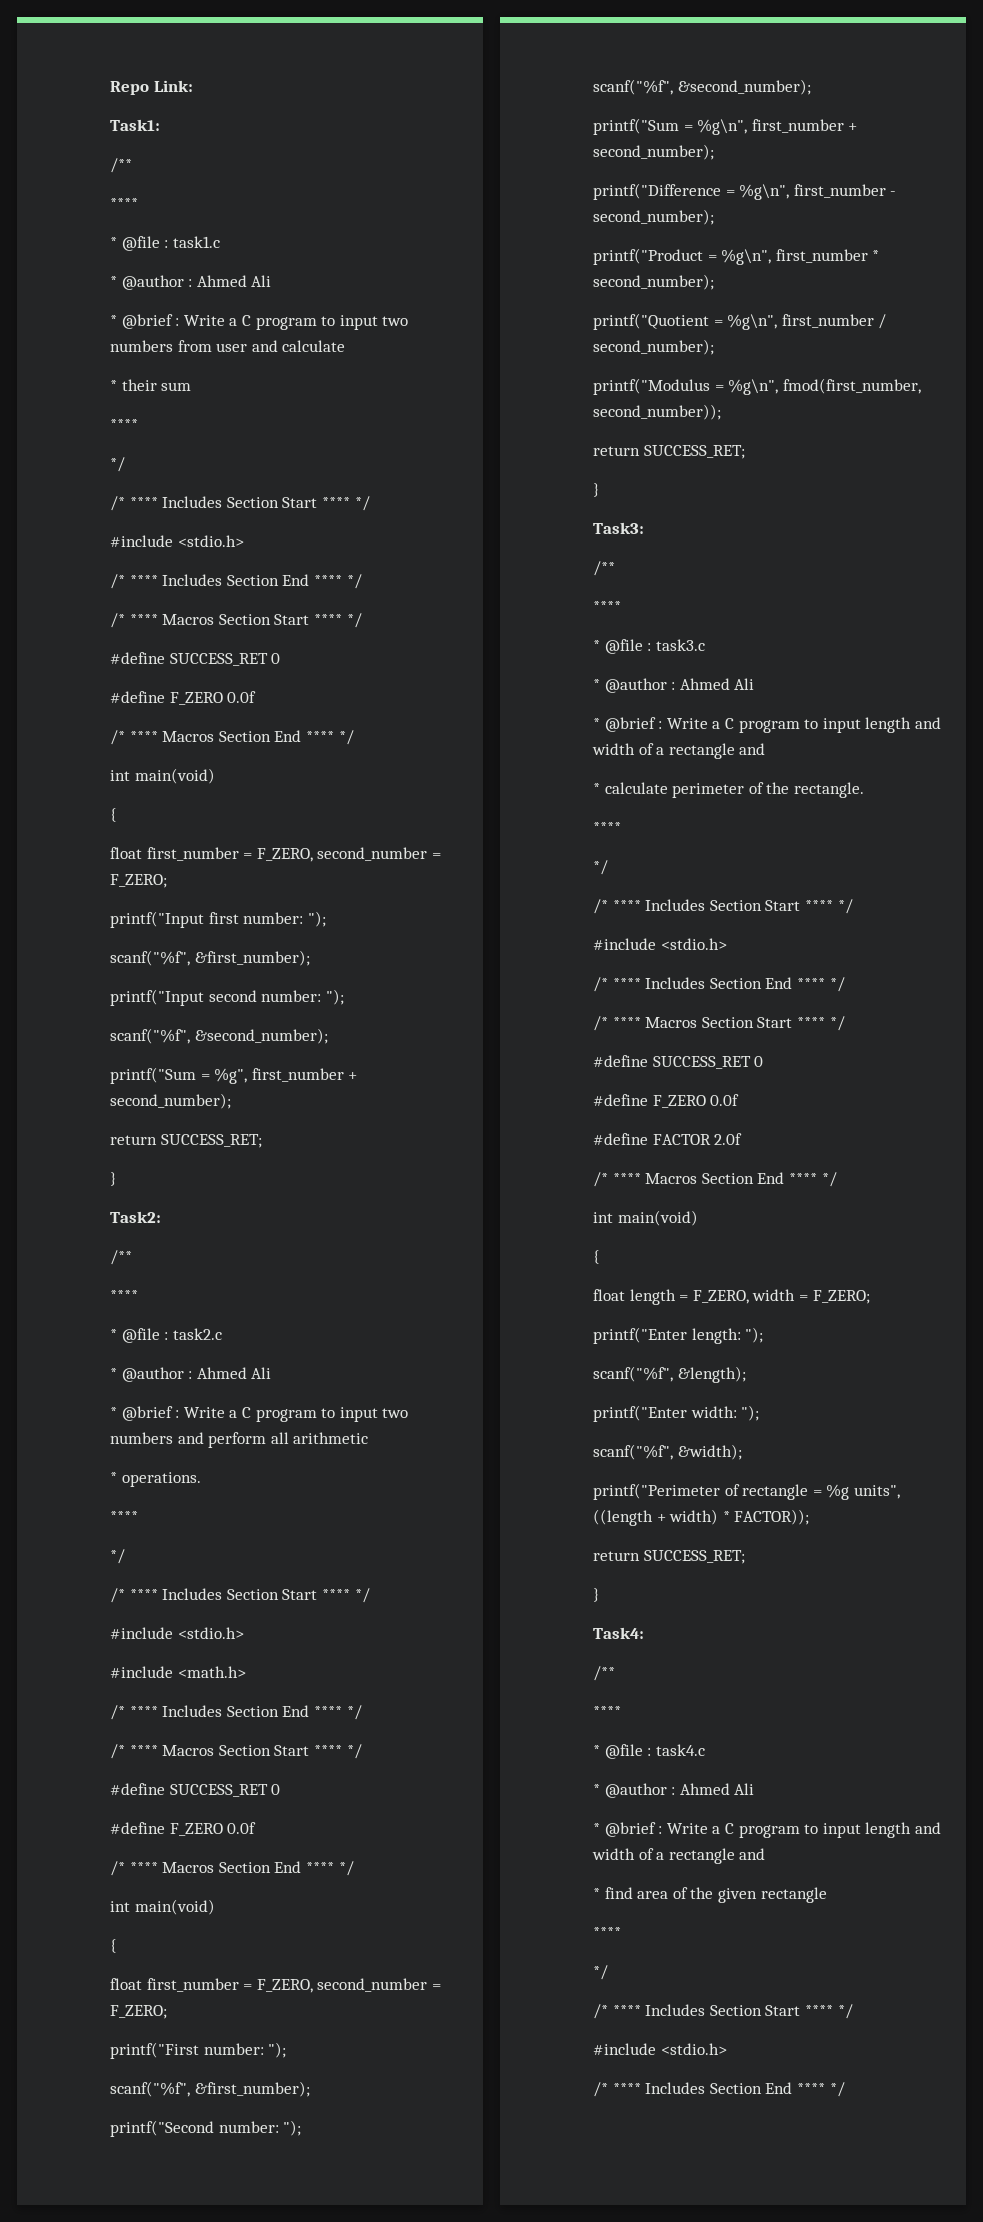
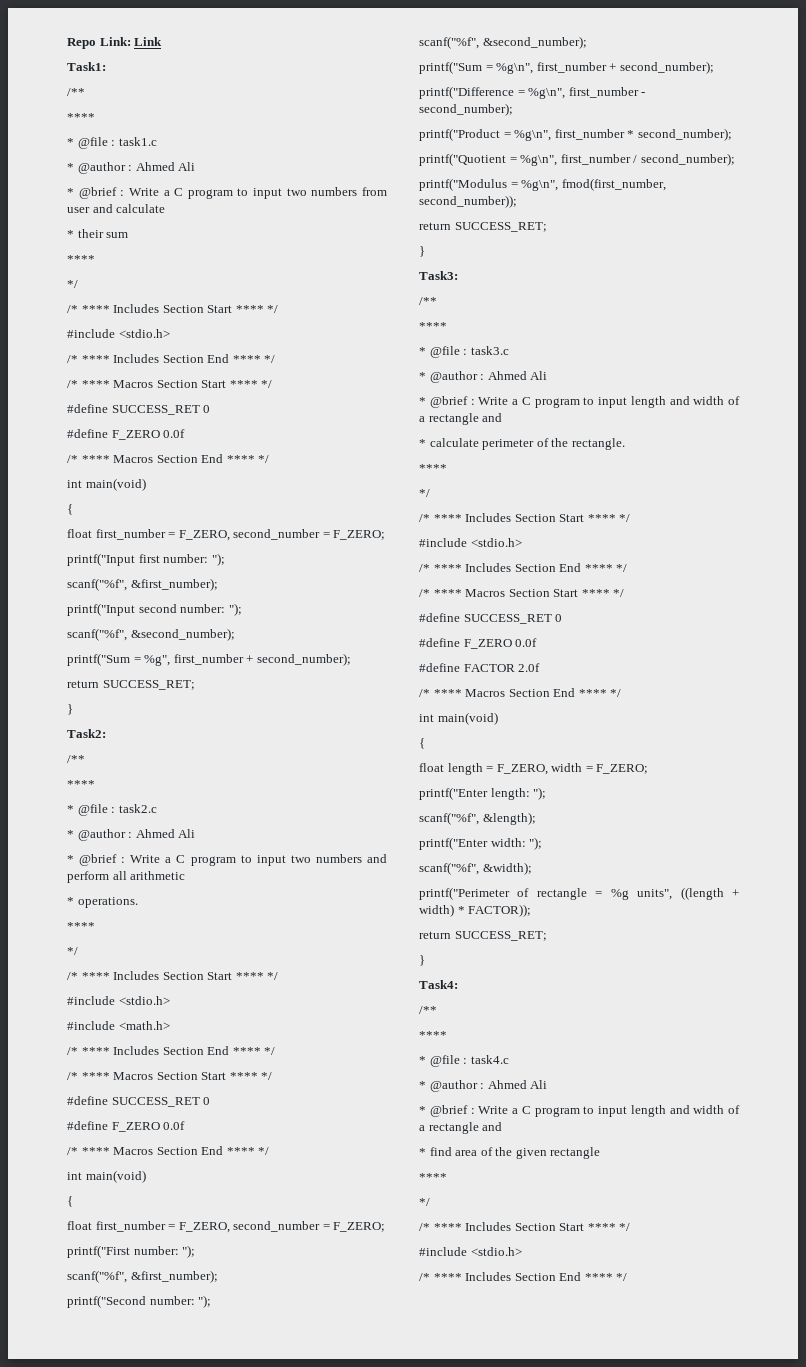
- Repo Link:
+ Repo Link: Link

